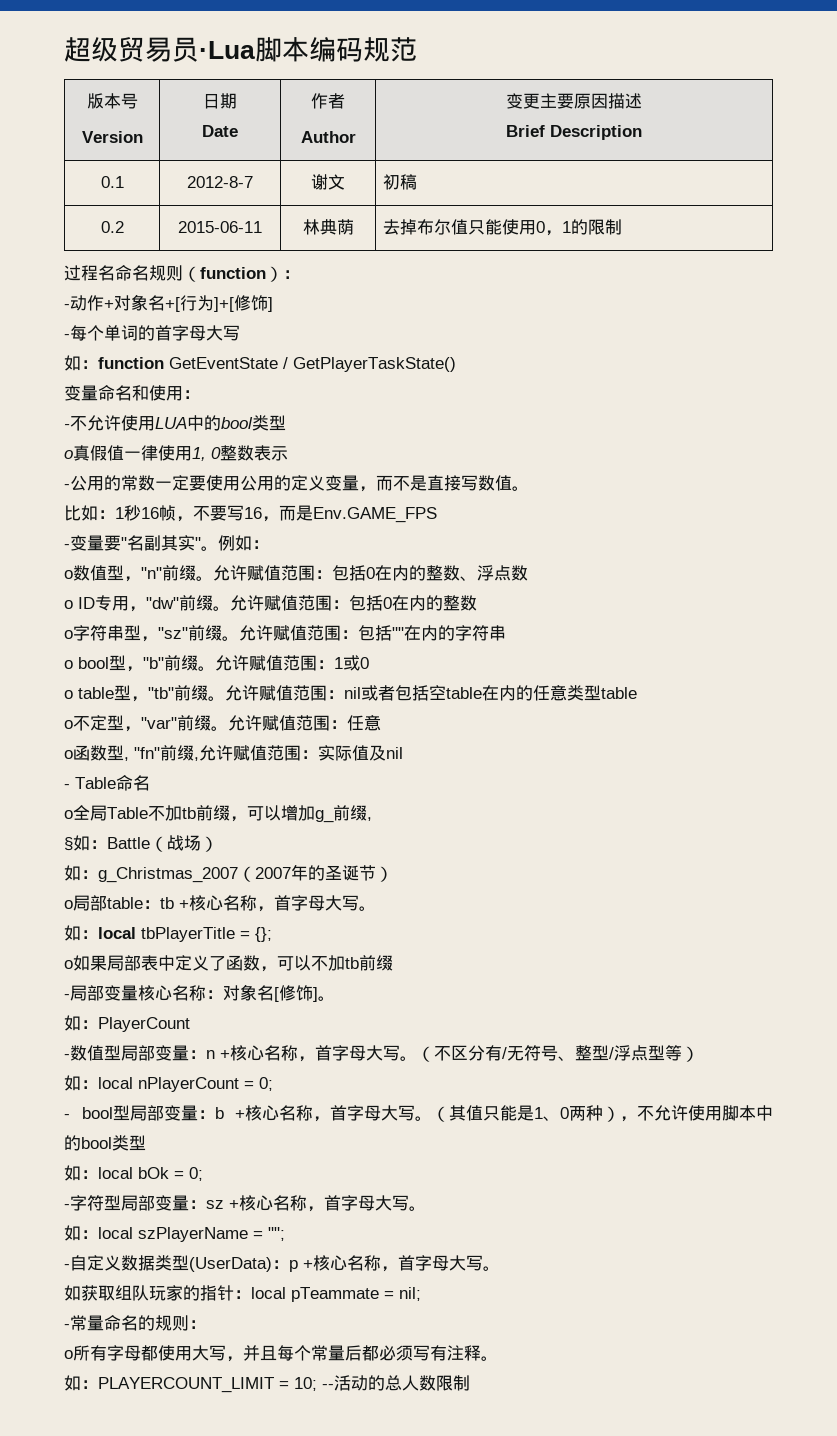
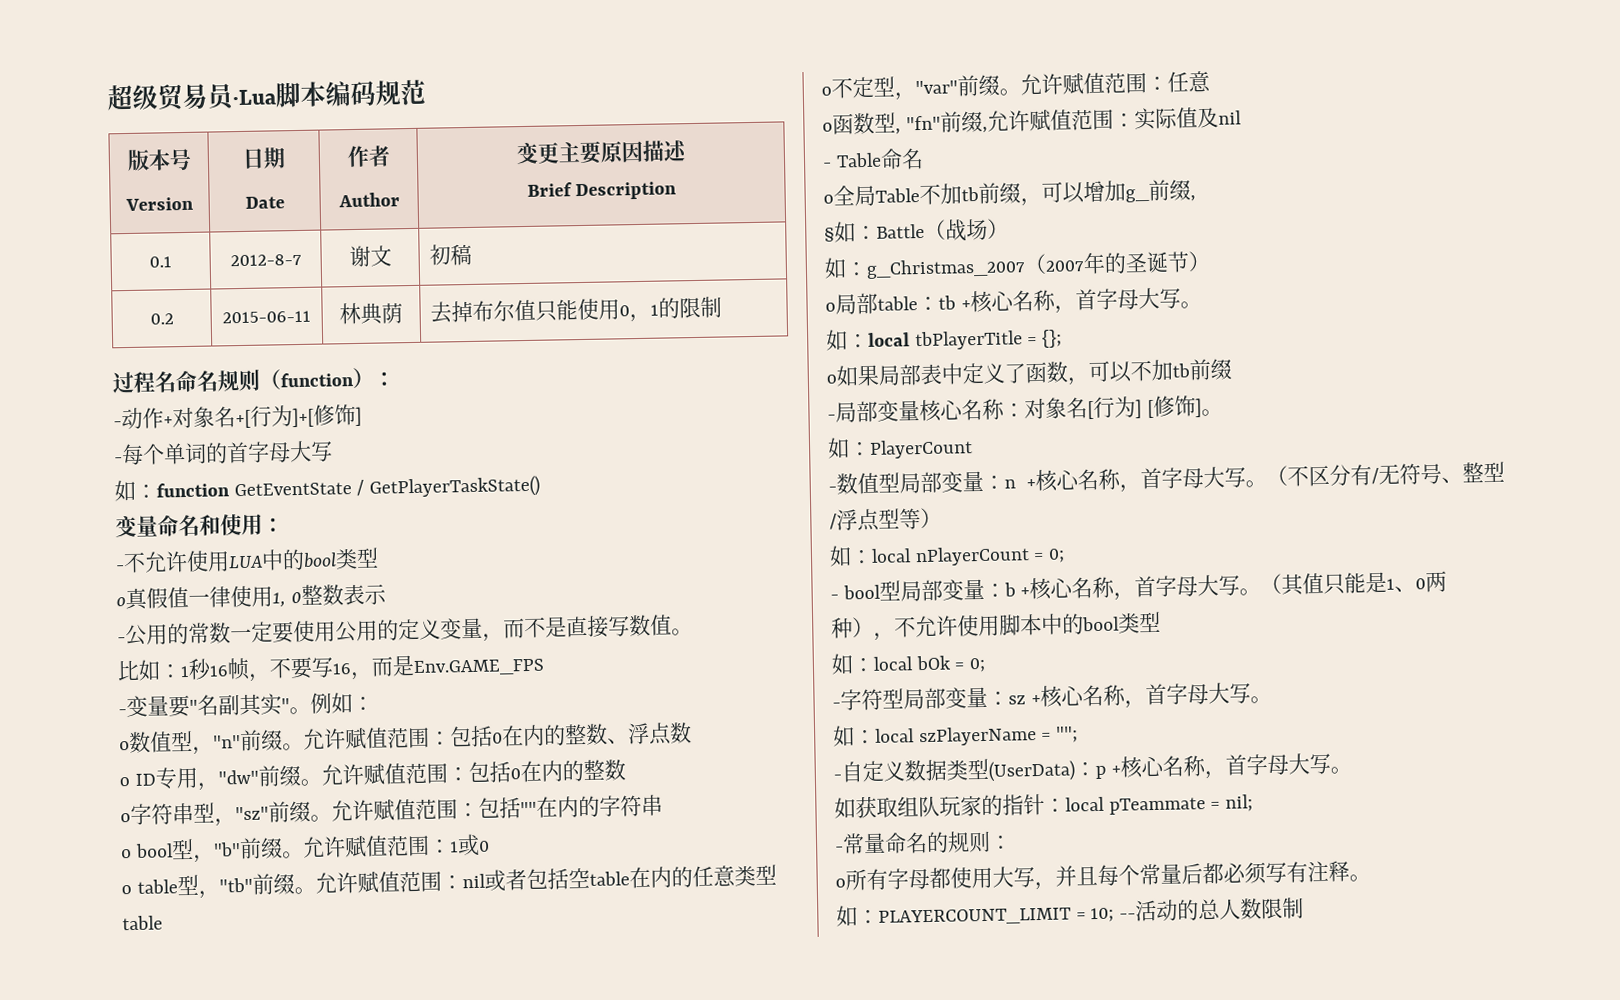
- -局部变量核心名称：对象名[修饰]。
+ -局部变量核心名称：对象名[行为] [修饰]。

